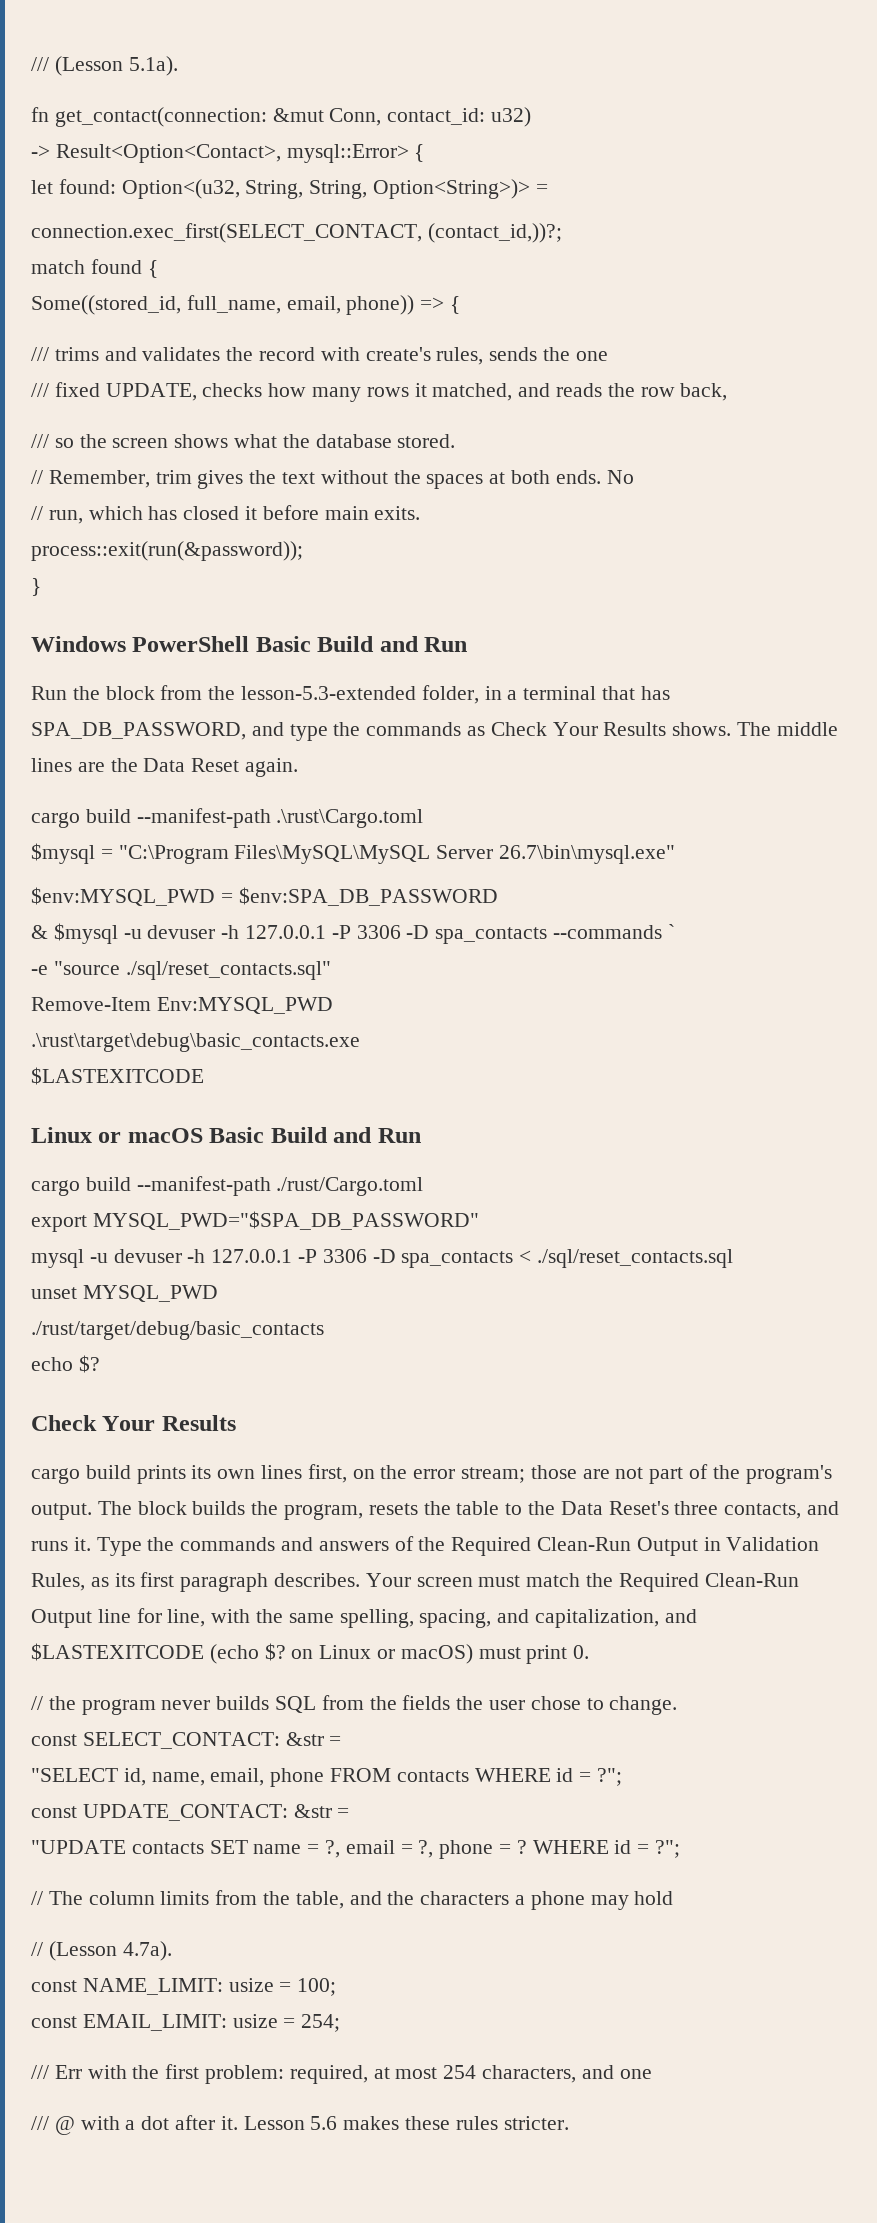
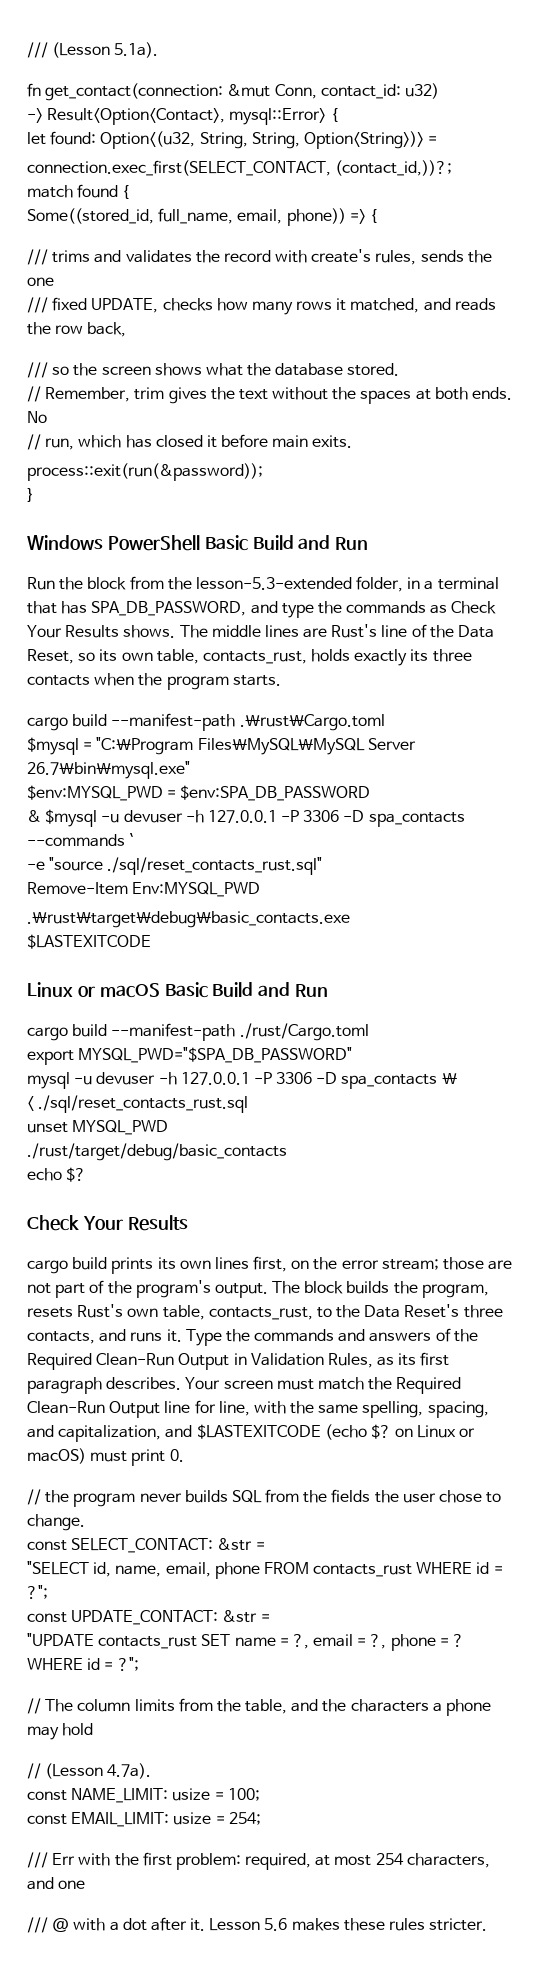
- The middle lines are the Data Reset again.
+ The middle lines are Rust's line of the Data Reset, so its own table, contacts_rust, holds exactly its three contacts when the program starts.
- -e "source ./sql/reset_contacts.sql"
+ -e "source ./sql/reset_contacts_rust.sql"
- mysql -u devuser -h 127.0.0.1 -P 3306 -D spa_contacts < ./sql/reset_contacts.sql
+ mysql -u devuser -h 127.0.0.1 -P 3306 -D spa_contacts \
+ < ./sql/reset_contacts_rust.sql
- The block builds the program, resets the table to the Data Reset's three contacts, and runs it.
+ The block builds the program, resets Rust's own table, contacts_rust, to the Data Reset's three contacts, and runs it.
- "SELECT id, name, email, phone FROM contacts WHERE id = ?";
+ "SELECT id, name, email, phone FROM contacts_rust WHERE id = ?";
- "UPDATE contacts SET name = ?, email = ?, phone = ?
+ "UPDATE contacts_rust SET name = ?, email = ?, phone = ?

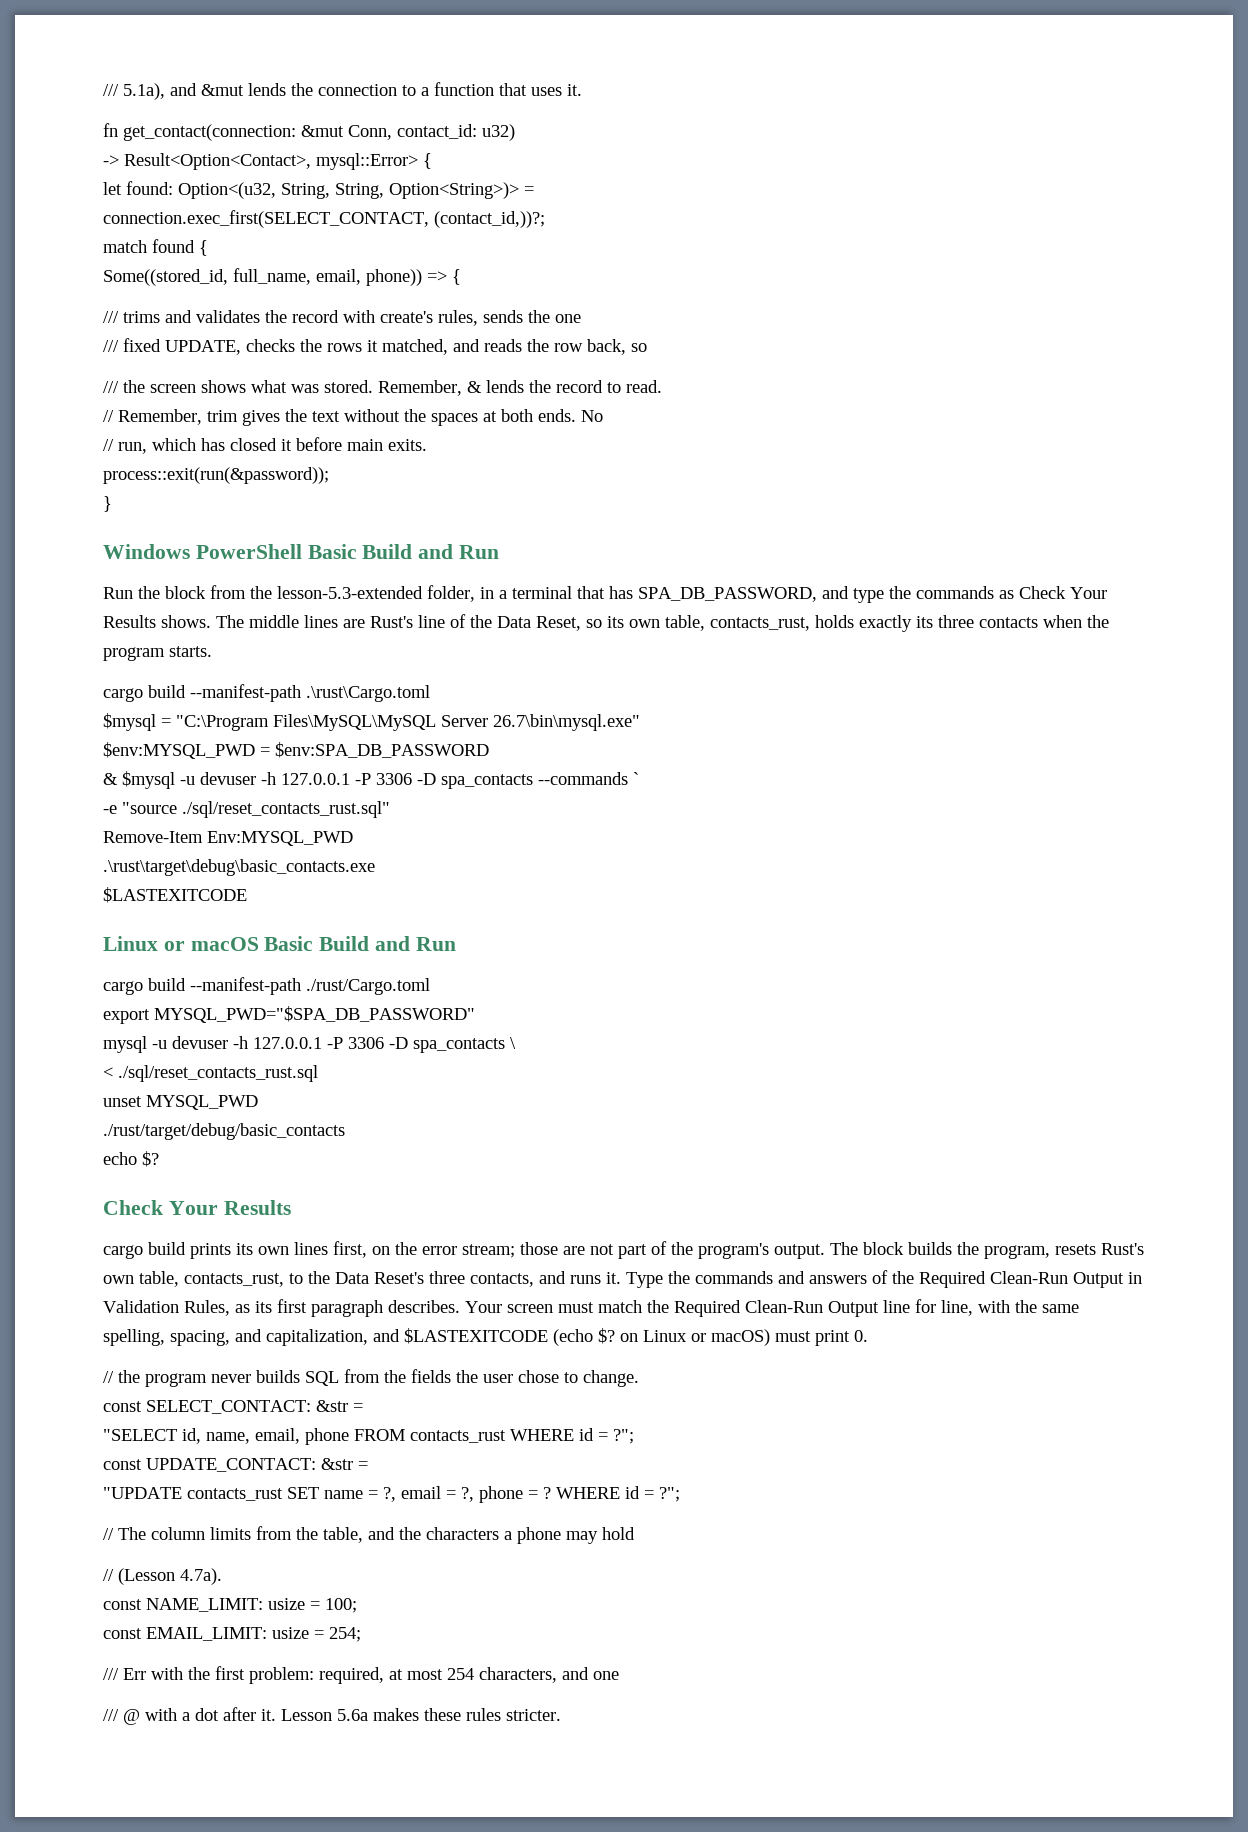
- /// (Lesson 5.1a).
+ /// 5.1a), and &mut lends the connection to a function that uses it.
- /// fixed UPDATE, checks how many rows it matched, and reads the row back,
- /// so the screen shows what the database stored.
+ /// fixed UPDATE, checks the rows it matched, and reads the row back, so
+ /// the screen shows what was stored. Remember, & lends the record to read.
- Lesson 5.6 makes these rules stricter.
+ Lesson 5.6a makes these rules stricter.

